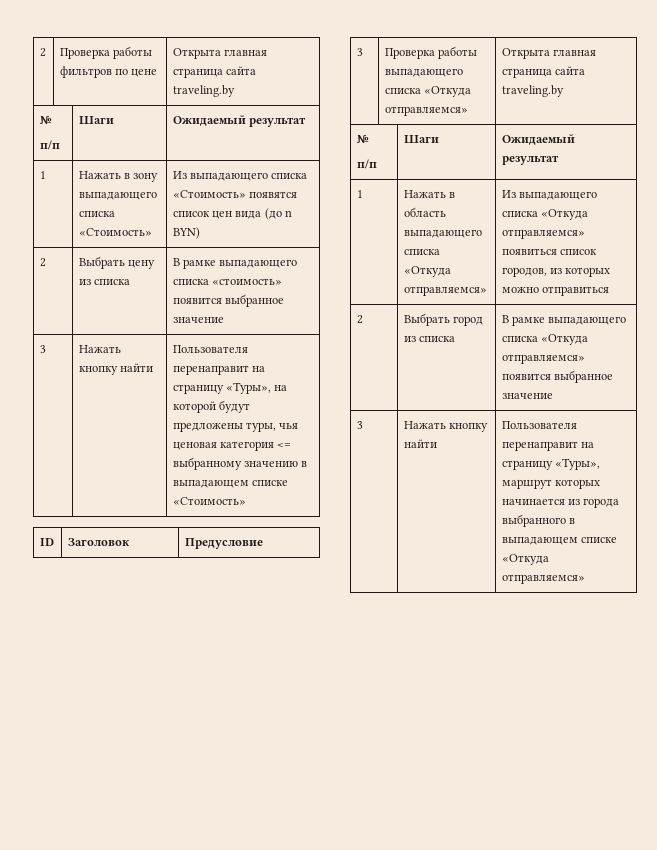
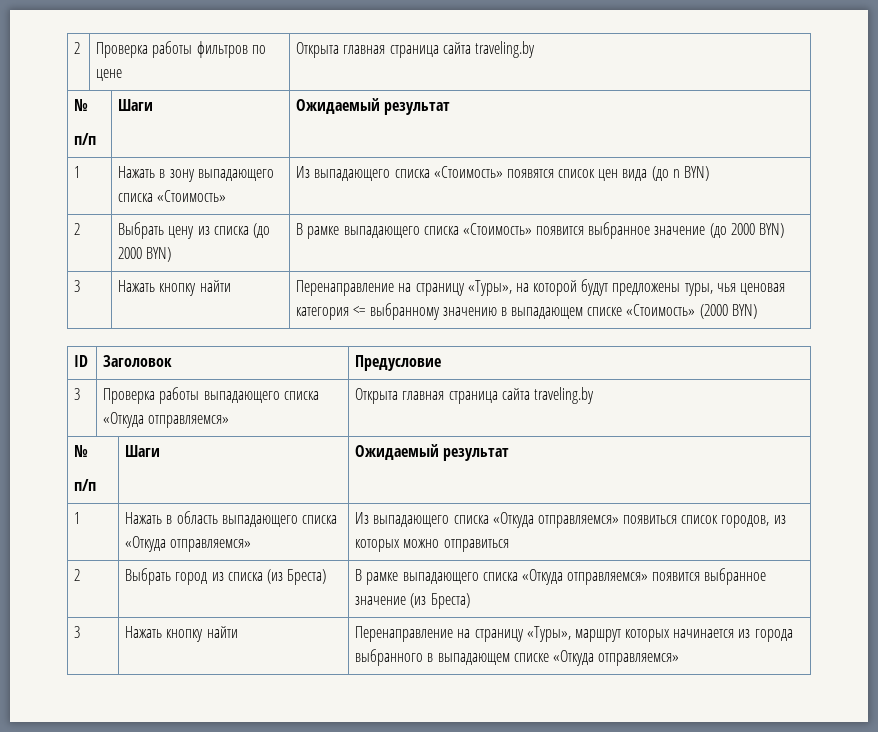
- 2 | Выбрать цену из списка | В рамке выпадающего списка «стоимость» появится выбранное значение
- 3 | Нажать кнопку найти | Пользователя перенаправит на страницу «Туры», на которой будут предложены туры, чья ценовая категория <= выбранному значению в выпадающем списке «Стоимость»
+ 2 | Выбрать цену из списка (до 2000 BYN) | В рамке выпадающего списка «Стоимость» появится выбранное значение (до 2000 BYN)
+ 3 | Нажать кнопку найти | Перенаправление на страницу «Туры», на которой будут предложены туры, чья ценовая категория <= выбранному значению в выпадающем списке «Стоимость» (2000 BYN)
- 2 | Выбрать город из списка | В рамке выпадающего списка «Откуда отправляемся» появится выбранное значение
- 3 | Нажать кнопку найти | Пользователя перенаправит на страницу «Туры», маршрут которых начинается из города выбранного в выпадающем списке «Откуда отправляемся»
+ 2 | Выбрать город из списка (из Бреста) | В рамке выпадающего списка «Откуда отправляемся» появится выбранное значение (из Бреста)
+ 3 | Нажать кнопку найти | Перенаправление на страницу «Туры», маршрут которых начинается из города выбранного в выпадающем списке «Откуда отправляемся»

